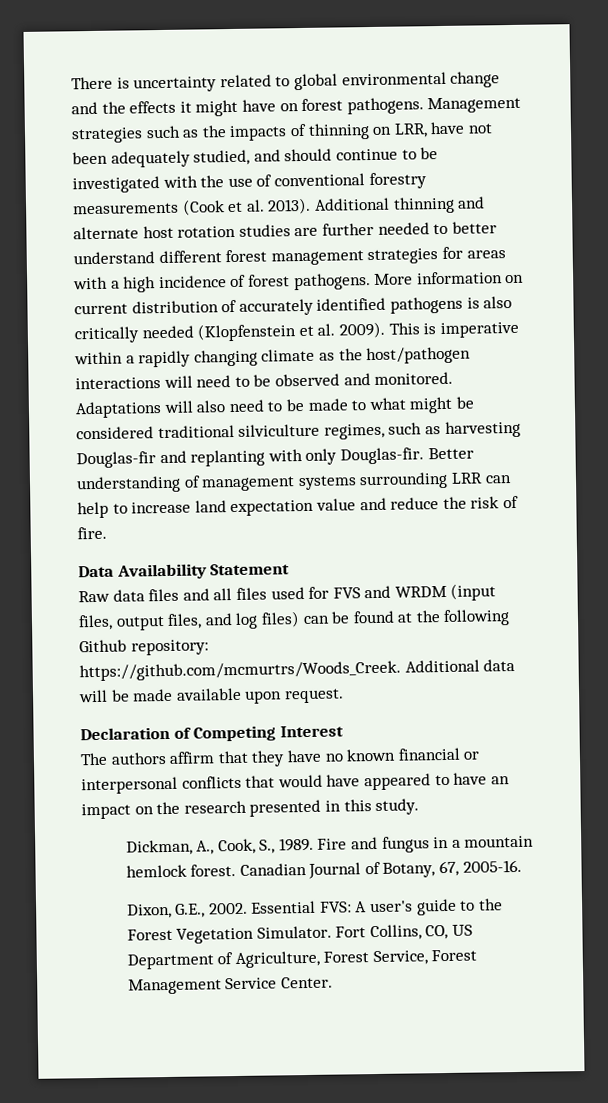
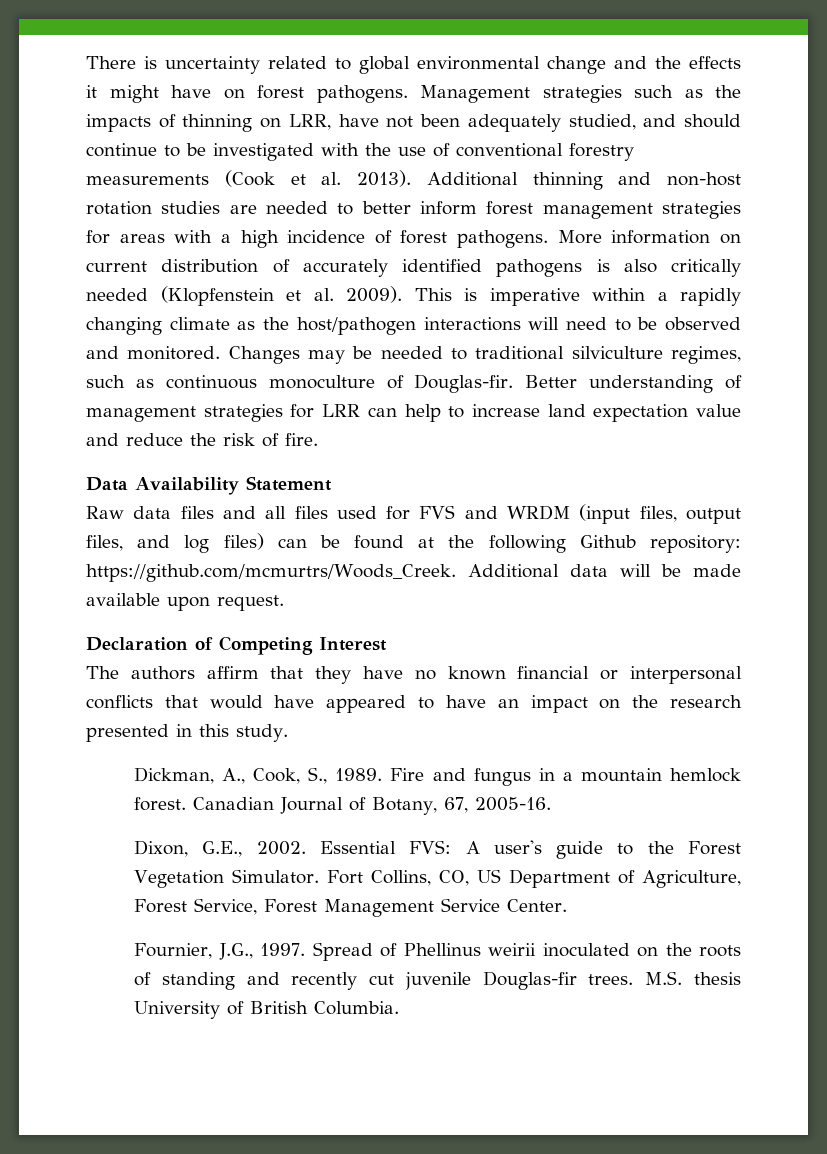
- Additional thinning and alternate host rotation studies are further needed to better understand different forest management strategies for areas with a high incidence of forest pathogens.
+ Additional thinning and non-host rotation studies are needed to better inform forest management strategies for areas with a high incidence of forest pathogens.
- Adaptations will also need to be made to what might be considered traditional silviculture regimes, such as harvesting Douglas-fir and replanting with only Douglas-fir.
+ Changes may be needed to traditional silviculture regimes, such as continuous monoculture of Douglas-fir.
- Better understanding of management systems surrounding LRR can help to increase land expectation value and reduce the risk of fire.
+ Better understanding of management strategies for LRR can help to increase land expectation value and reduce the risk of fire.
+ Fournier, J.G., 1997. Spread of Phellinus weirii inoculated on the roots of standing and recently cut juvenile Douglas-fir trees. M.S. thesis University of British Columbia.

